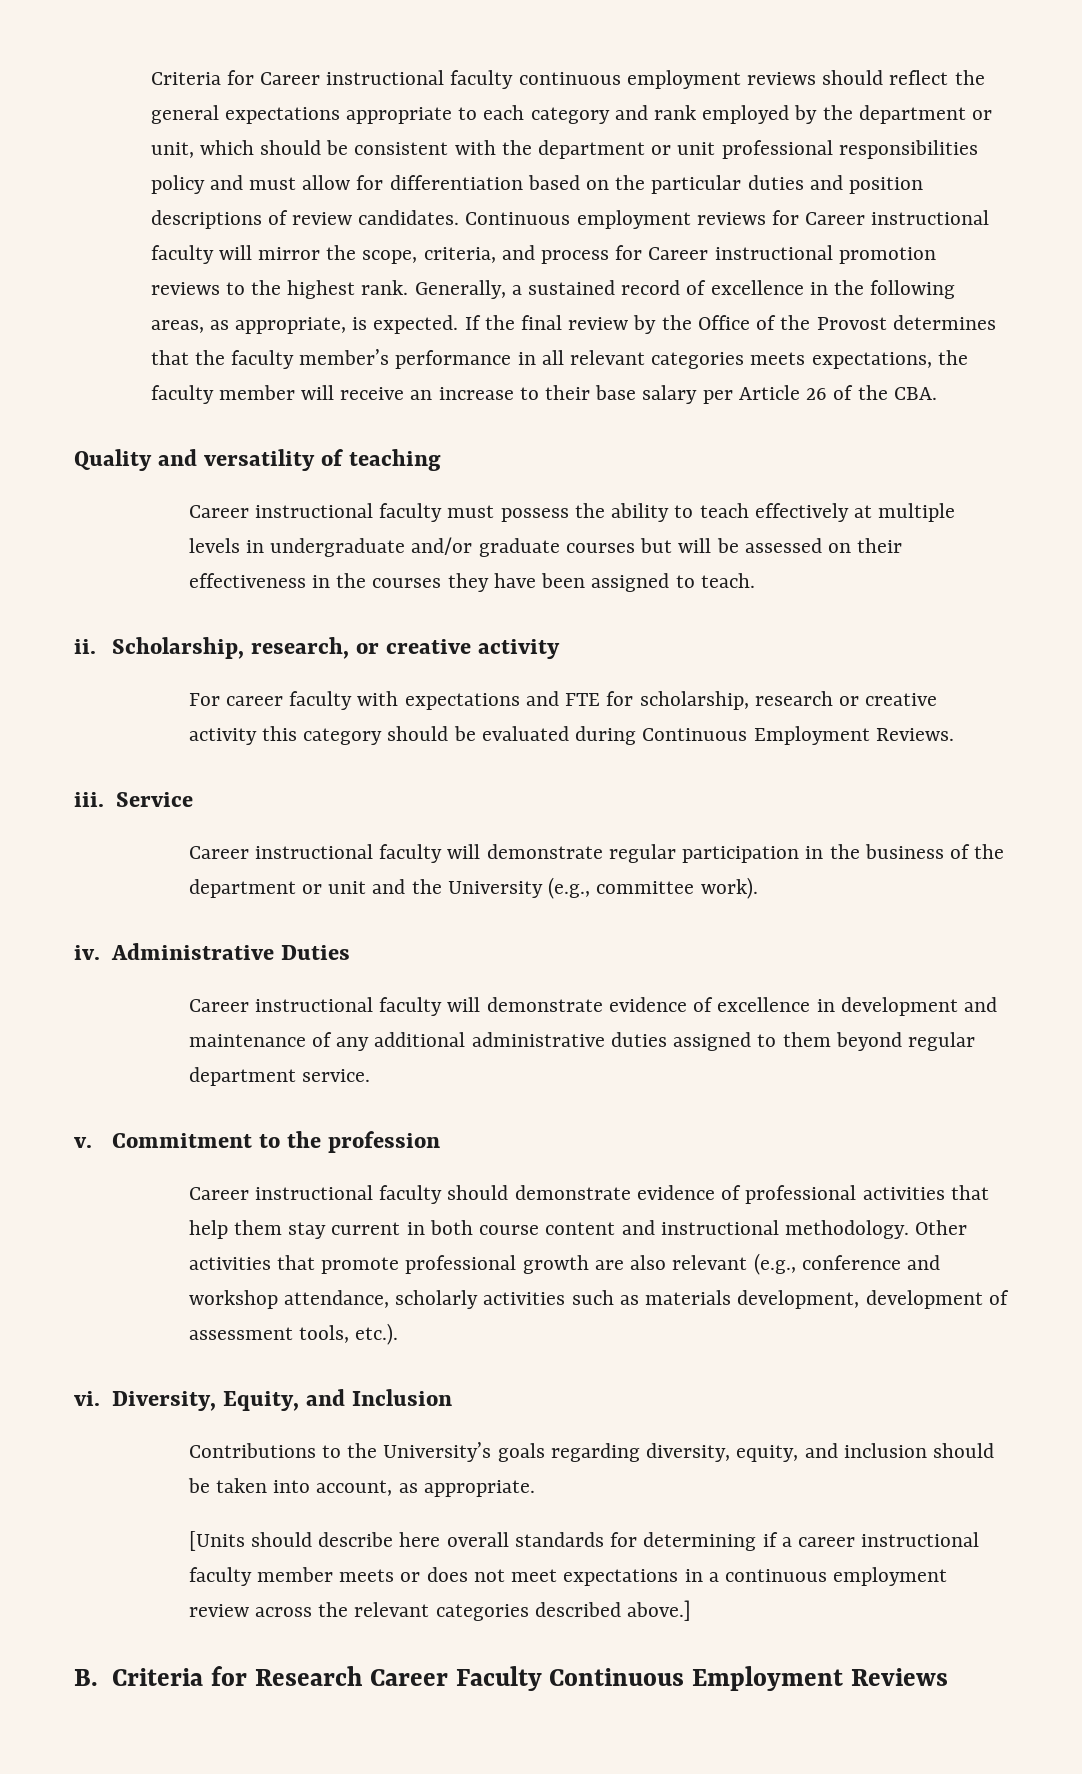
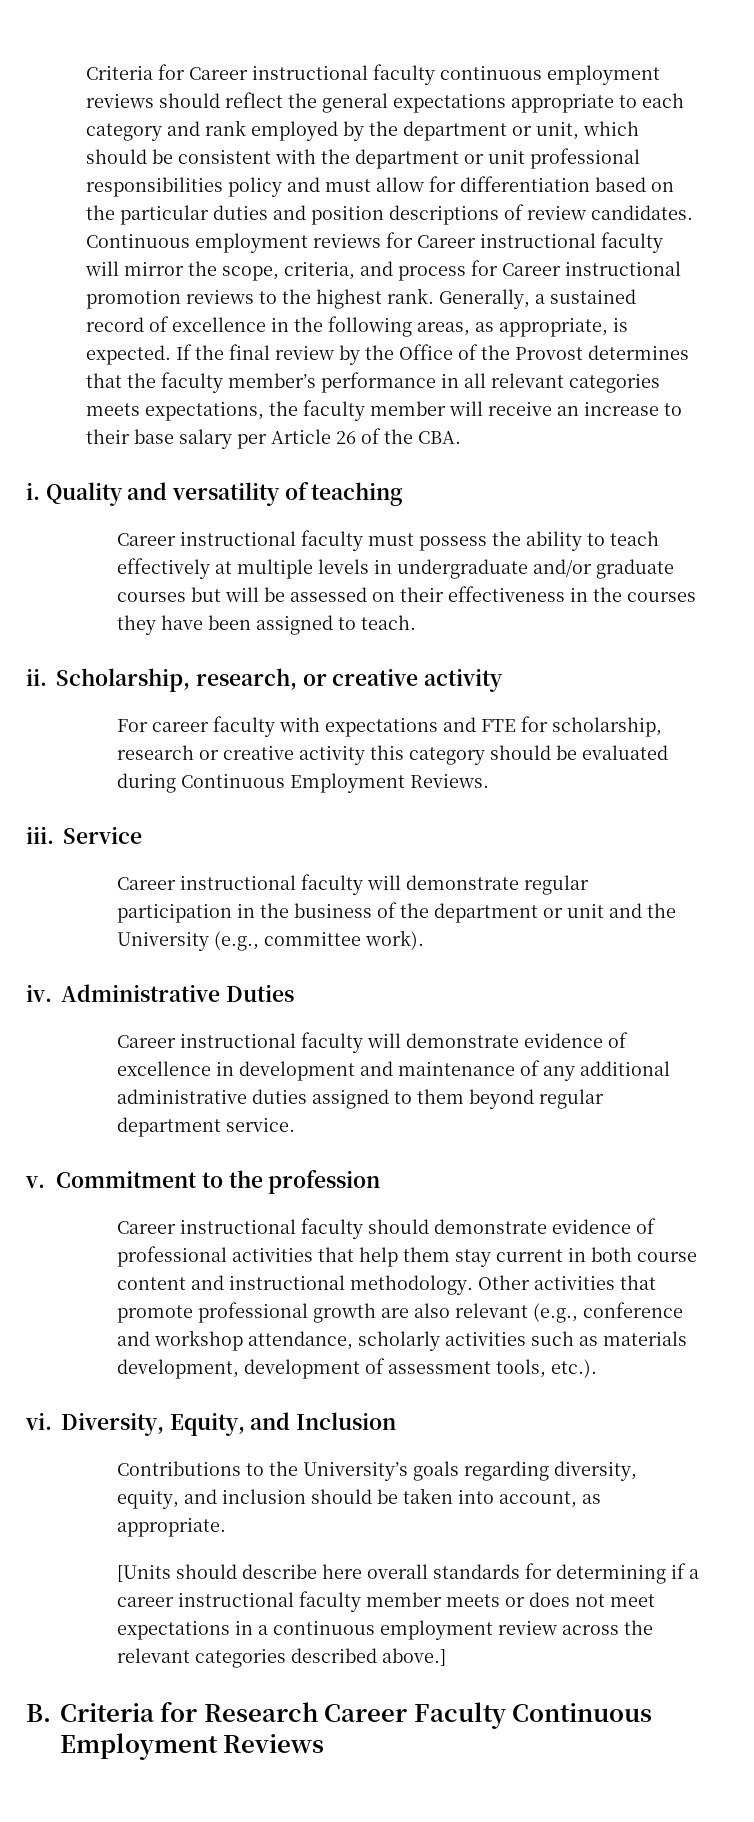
+ i.

